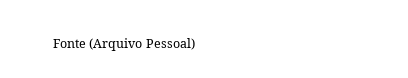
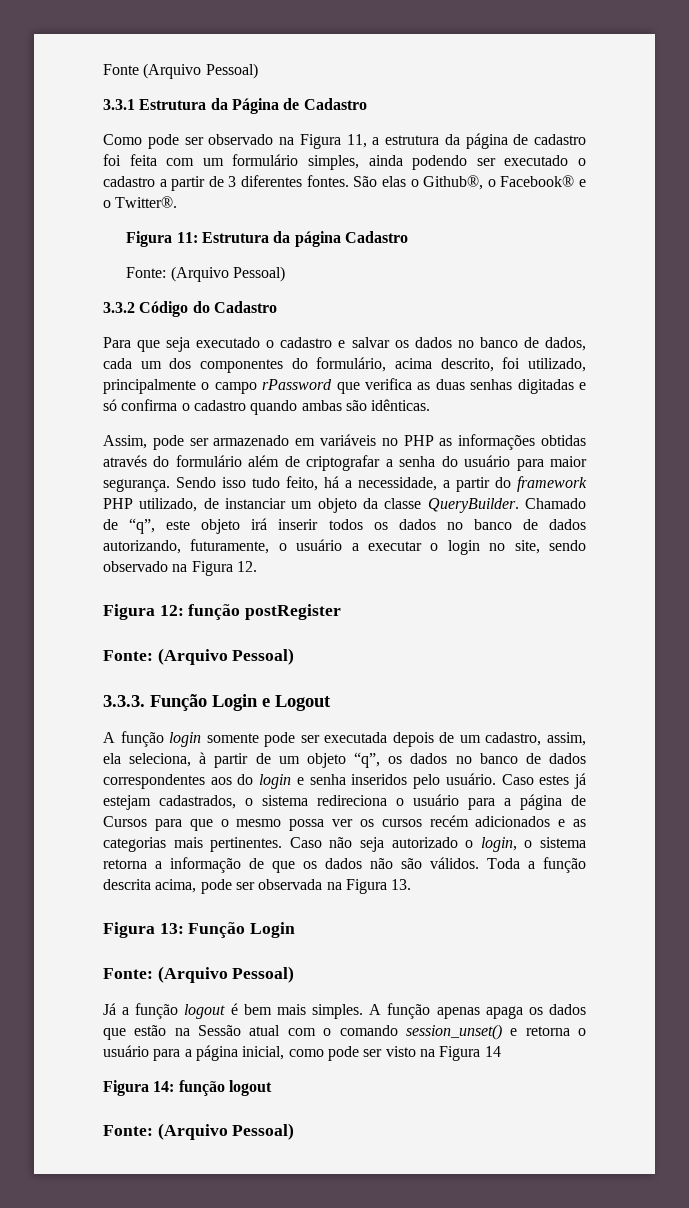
+ 3.3.1 Estrutura da Página de Cadastro
+ Como pode ser observado na Figura 11, a estrutura da página de cadastro foi feita com um formulário simples, ainda podendo ser executado o cadastro a partir de 3 diferentes fontes. São elas o Github®, o Facebook® e o Twitter®.
+ Figura 11: Estrutura da página Cadastro
+ Fonte: (Arquivo Pessoal)
+ 3.3.2 Código do Cadastro
+ Para que seja executado o cadastro e salvar os dados no banco de dados, cada um dos componentes do formulário, acima descrito, foi utilizado, principalmente o campo rPassword que verifica as duas senhas digitadas e só confirma o cadastro quando ambas são idênticas.
+ Assim, pode ser armazenado em variáveis no PHP as informações obtidas através do formulário além de criptografar a senha do usuário para maior segurança. Sendo isso tudo feito, há a necessidade, a partir do framework PHP utilizado, de instanciar um objeto da classe QueryBuilder. Chamado de “q”, este objeto irá inserir todos os dados no banco de dados autorizando, futuramente, o usuário a executar o login no site, sendo observado na Figura 12.
+ Figura 12: função postRegister
+ Fonte: (Arquivo Pessoal)
+ 3.3.3. Função Login e Logout
+ A função login somente pode ser executada depois de um cadastro, assim, ela seleciona, à partir de um objeto “q”, os dados no banco de dados correspondentes aos do login e senha inseridos pelo usuário. Caso estes já estejam cadastrados, o sistema redireciona o usuário para a página de Cursos para que o mesmo possa ver os cursos recém adicionados e as categorias mais pertinentes. Caso não seja autorizado o login, o sistema retorna a informação de que os dados não são válidos. Toda a função descrita acima, pode ser observada na Figura 13.
+ Figura 13: Função Login
+ Fonte: (Arquivo Pessoal)
+ Já a função logout é bem mais simples. A função apenas apaga os dados que estão na Sessão atual com o comando session_unset() e retorna o usuário para a página inicial, como pode ser visto na Figura 14
+ Figura 14: função logout
+ Fonte: (Arquivo Pessoal)

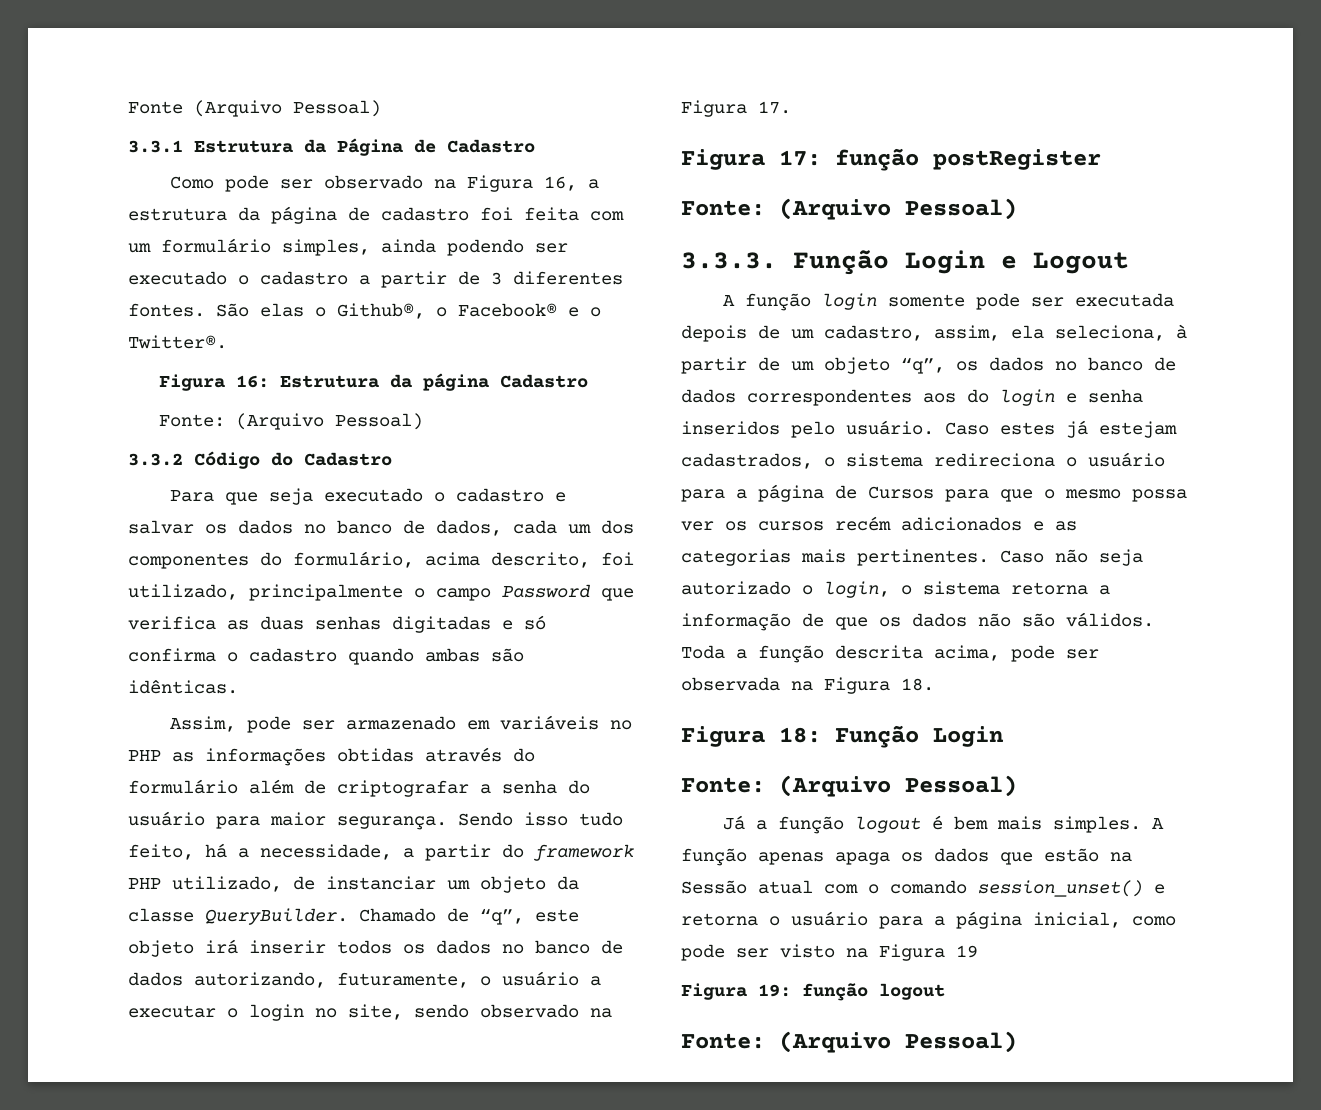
- Como pode ser observado na Figura 11, a estrutura da página de cadastro foi feita com um formulário simples, ainda podendo ser executado o cadastro a partir de 3 diferentes fontes.
+ Como pode ser observado na Figura 16, a estrutura da página de cadastro foi feita com um formulário simples, ainda podendo ser executado o cadastro a partir de 3 diferentes fontes.
- Figura 11: Estrutura da página Cadastro
+ Figura 16: Estrutura da página Cadastro
- Para que seja executado o cadastro e salvar os dados no banco de dados, cada um dos componentes do formulário, acima descrito, foi utilizado, principalmente o campo rPassword que verifica as duas senhas digitadas e só confirma o cadastro quando ambas são idênticas.
+ Para que seja executado o cadastro e salvar os dados no banco de dados, cada um dos componentes do formulário, acima descrito, foi utilizado, principalmente o campo Password que verifica as duas senhas digitadas e só confirma o cadastro quando ambas são idênticas.
- Chamado de “q”, este objeto irá inserir todos os dados no banco de dados autorizando, futuramente, o usuário a executar o login no site, sendo observado na Figura 12.
- Figura 12: função postRegister
+ Chamado de “q”, este objeto irá inserir todos os dados no banco de dados autorizando, futuramente, o usuário a executar o login no site, sendo observado na Figura 17.
+ Figura 17: função postRegister
- Toda a função descrita acima, pode ser observada na Figura 13.
- Figura 13: Função Login
+ Toda a função descrita acima, pode ser observada na Figura 18.
+ Figura 18: Função Login
- A função apenas apaga os dados que estão na Sessão atual com o comando session_unset() e retorna o usuário para a página inicial, como pode ser visto na Figura 14
- Figura 14: função logout
+ A função apenas apaga os dados que estão na Sessão atual com o comando session_unset() e retorna o usuário para a página inicial, como pode ser visto na Figura 19
+ Figura 19: função logout

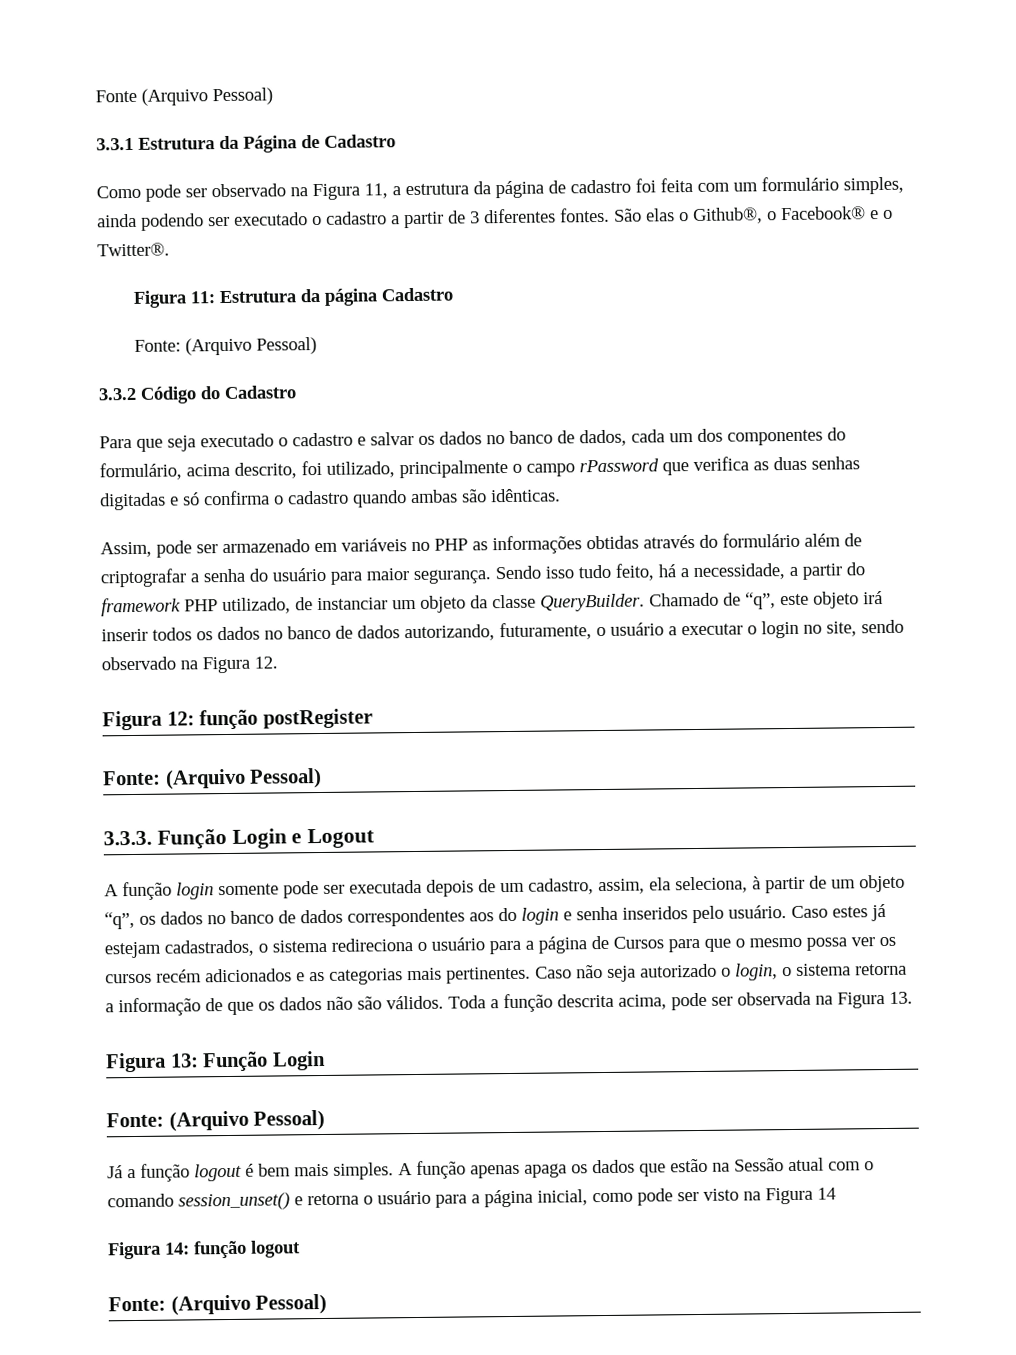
- Como pode ser observado na Figura 16, a estrutura da página de cadastro foi feita com um formulário simples, ainda podendo ser executado o cadastro a partir de 3 diferentes fontes.
+ Como pode ser observado na Figura 11, a estrutura da página de cadastro foi feita com um formulário simples, ainda podendo ser executado o cadastro a partir de 3 diferentes fontes.
- Figura 16: Estrutura da página Cadastro
+ Figura 11: Estrutura da página Cadastro
- Para que seja executado o cadastro e salvar os dados no banco de dados, cada um dos componentes do formulário, acima descrito, foi utilizado, principalmente o campo Password que verifica as duas senhas digitadas e só confirma o cadastro quando ambas são idênticas.
+ Para que seja executado o cadastro e salvar os dados no banco de dados, cada um dos componentes do formulário, acima descrito, foi utilizado, principalmente o campo rPassword que verifica as duas senhas digitadas e só confirma o cadastro quando ambas são idênticas.
- Chamado de “q”, este objeto irá inserir todos os dados no banco de dados autorizando, futuramente, o usuário a executar o login no site, sendo observado na Figura 17.
- Figura 17: função postRegister
+ Chamado de “q”, este objeto irá inserir todos os dados no banco de dados autorizando, futuramente, o usuário a executar o login no site, sendo observado na Figura 12.
+ Figura 12: função postRegister
- Toda a função descrita acima, pode ser observada na Figura 18.
- Figura 18: Função Login
+ Toda a função descrita acima, pode ser observada na Figura 13.
+ Figura 13: Função Login
- A função apenas apaga os dados que estão na Sessão atual com o comando session_unset() e retorna o usuário para a página inicial, como pode ser visto na Figura 19
- Figura 19: função logout
+ A função apenas apaga os dados que estão na Sessão atual com o comando session_unset() e retorna o usuário para a página inicial, como pode ser visto na Figura 14
+ Figura 14: função logout

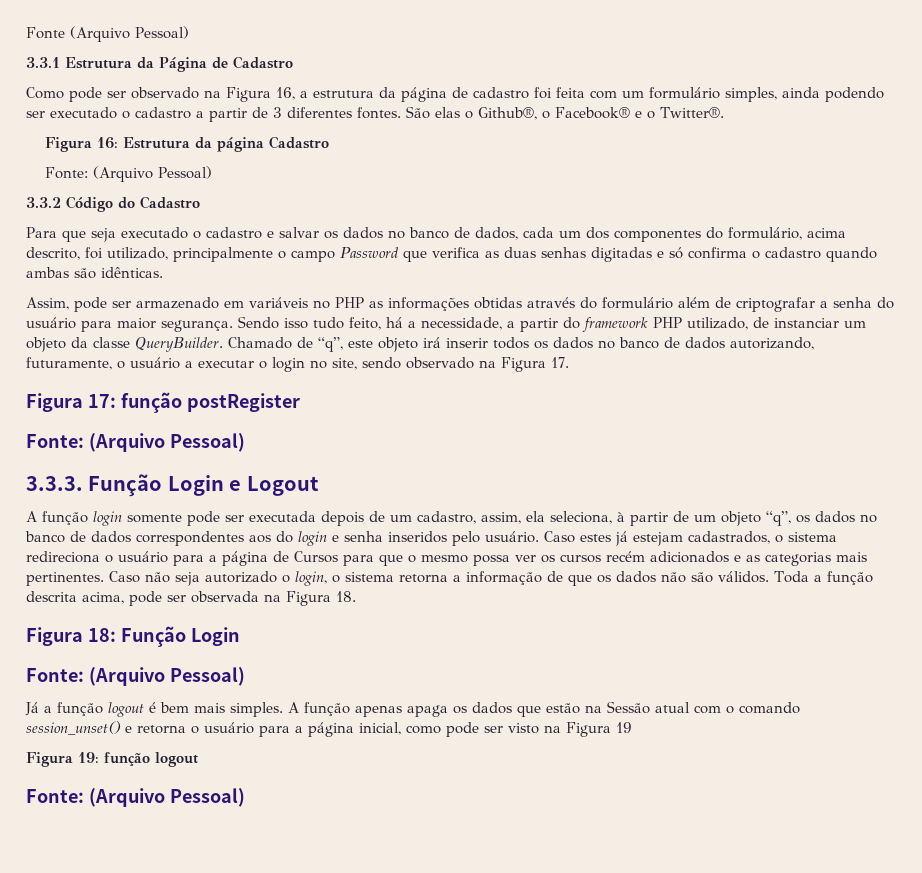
- Como pode ser observado na Figura 11, a estrutura da página de cadastro foi feita com um formulário simples, ainda podendo ser executado o cadastro a partir de 3 diferentes fontes.
+ Como pode ser observado na Figura 16, a estrutura da página de cadastro foi feita com um formulário simples, ainda podendo ser executado o cadastro a partir de 3 diferentes fontes.
- Figura 11: Estrutura da página Cadastro
+ Figura 16: Estrutura da página Cadastro
- Para que seja executado o cadastro e salvar os dados no banco de dados, cada um dos componentes do formulário, acima descrito, foi utilizado, principalmente o campo rPassword que verifica as duas senhas digitadas e só confirma o cadastro quando ambas são idênticas.
+ Para que seja executado o cadastro e salvar os dados no banco de dados, cada um dos componentes do formulário, acima descrito, foi utilizado, principalmente o campo Password que verifica as duas senhas digitadas e só confirma o cadastro quando ambas são idênticas.
- Chamado de “q”, este objeto irá inserir todos os dados no banco de dados autorizando, futuramente, o usuário a executar o login no site, sendo observado na Figura 12.
- Figura 12: função postRegister
+ Chamado de “q”, este objeto irá inserir todos os dados no banco de dados autorizando, futuramente, o usuário a executar o login no site, sendo observado na Figura 17.
+ Figura 17: função postRegister
- Toda a função descrita acima, pode ser observada na Figura 13.
- Figura 13: Função Login
+ Toda a função descrita acima, pode ser observada na Figura 18.
+ Figura 18: Função Login
- A função apenas apaga os dados que estão na Sessão atual com o comando session_unset() e retorna o usuário para a página inicial, como pode ser visto na Figura 14
- Figura 14: função logout
+ A função apenas apaga os dados que estão na Sessão atual com o comando session_unset() e retorna o usuário para a página inicial, como pode ser visto na Figura 19
+ Figura 19: função logout

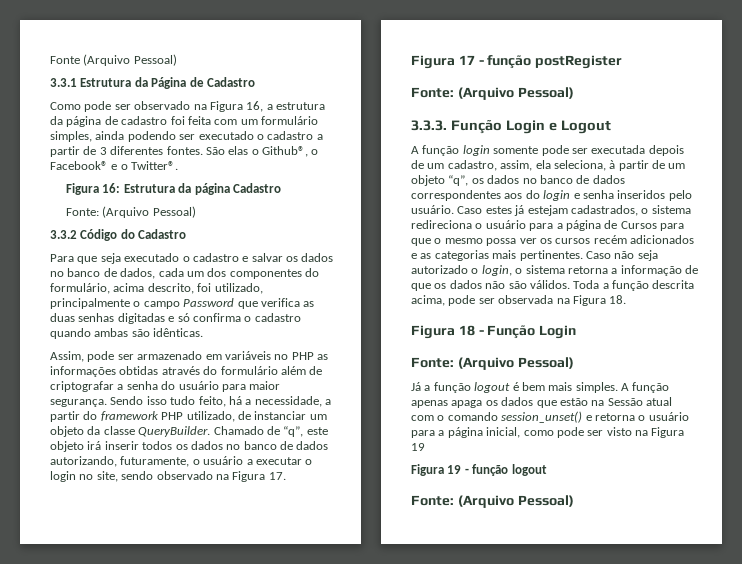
- Figura 17: função postRegister
+ Figura 17 - função postRegister
- Figura 18: Função Login
+ Figura 18 - Função Login
- Figura 19: função logout
+ Figura 19 - função logout

